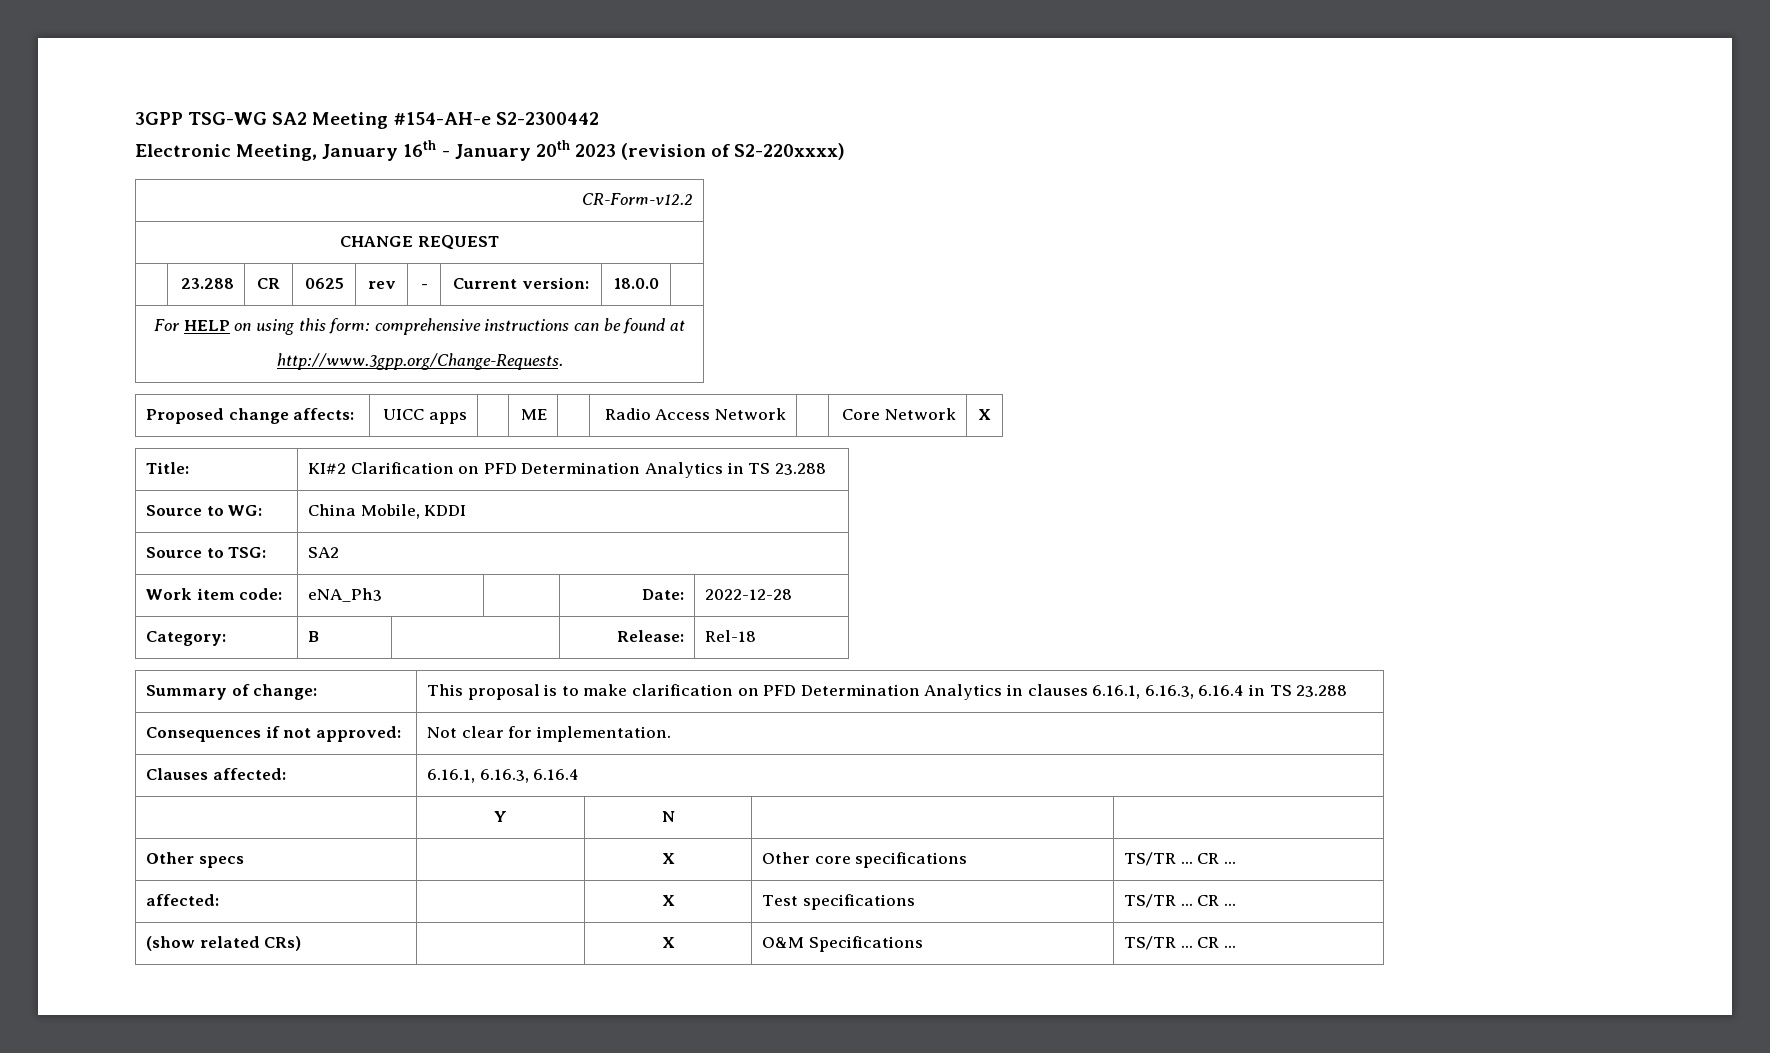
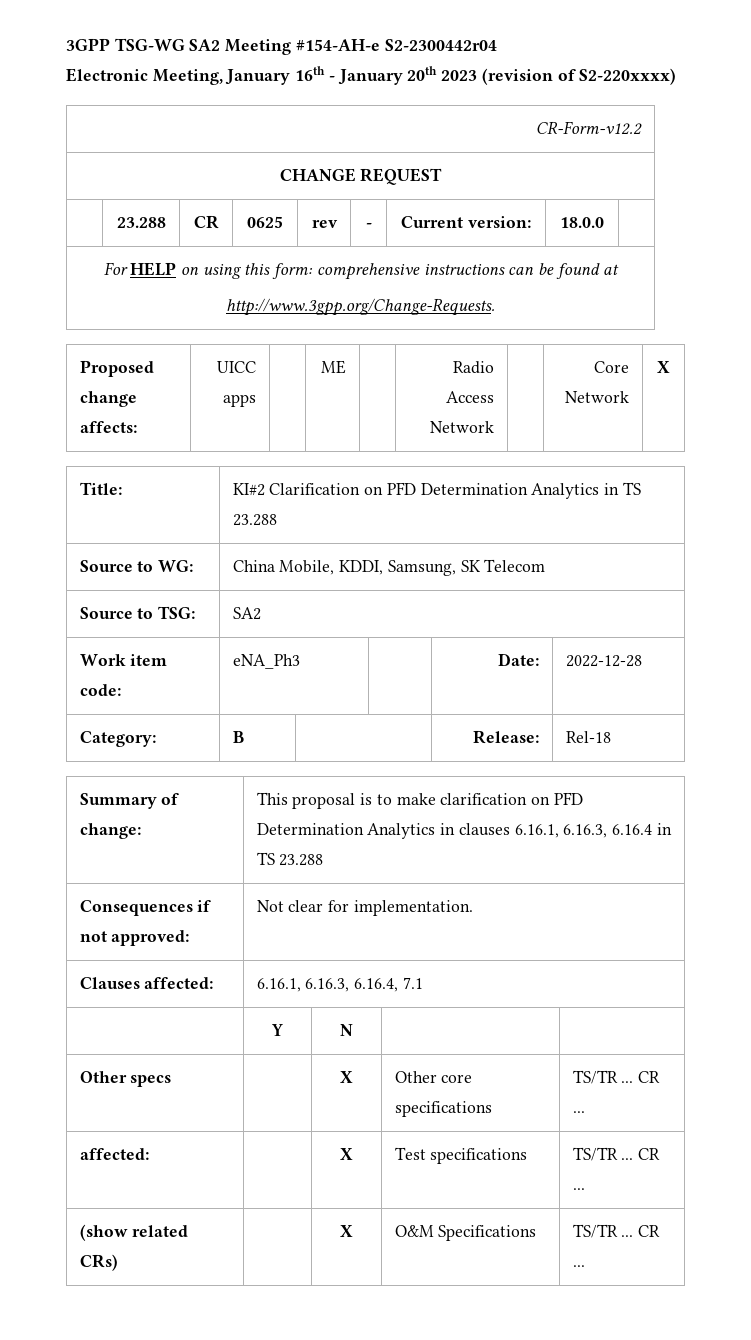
- 3GPP TSG-WG SA2 Meeting #154-AH-e S2-2300442
+ 3GPP TSG-WG SA2 Meeting #154-AH-e S2-2300442r04
- Source to WG: | China Mobile, KDDI
+ Source to WG: | China Mobile, KDDI, Samsung, SK Telecom
- Clauses affected: | 6.16.1, 6.16.3, 6.16.4
+ Clauses affected: | 6.16.1, 6.16.3, 6.16.4, 7.1

